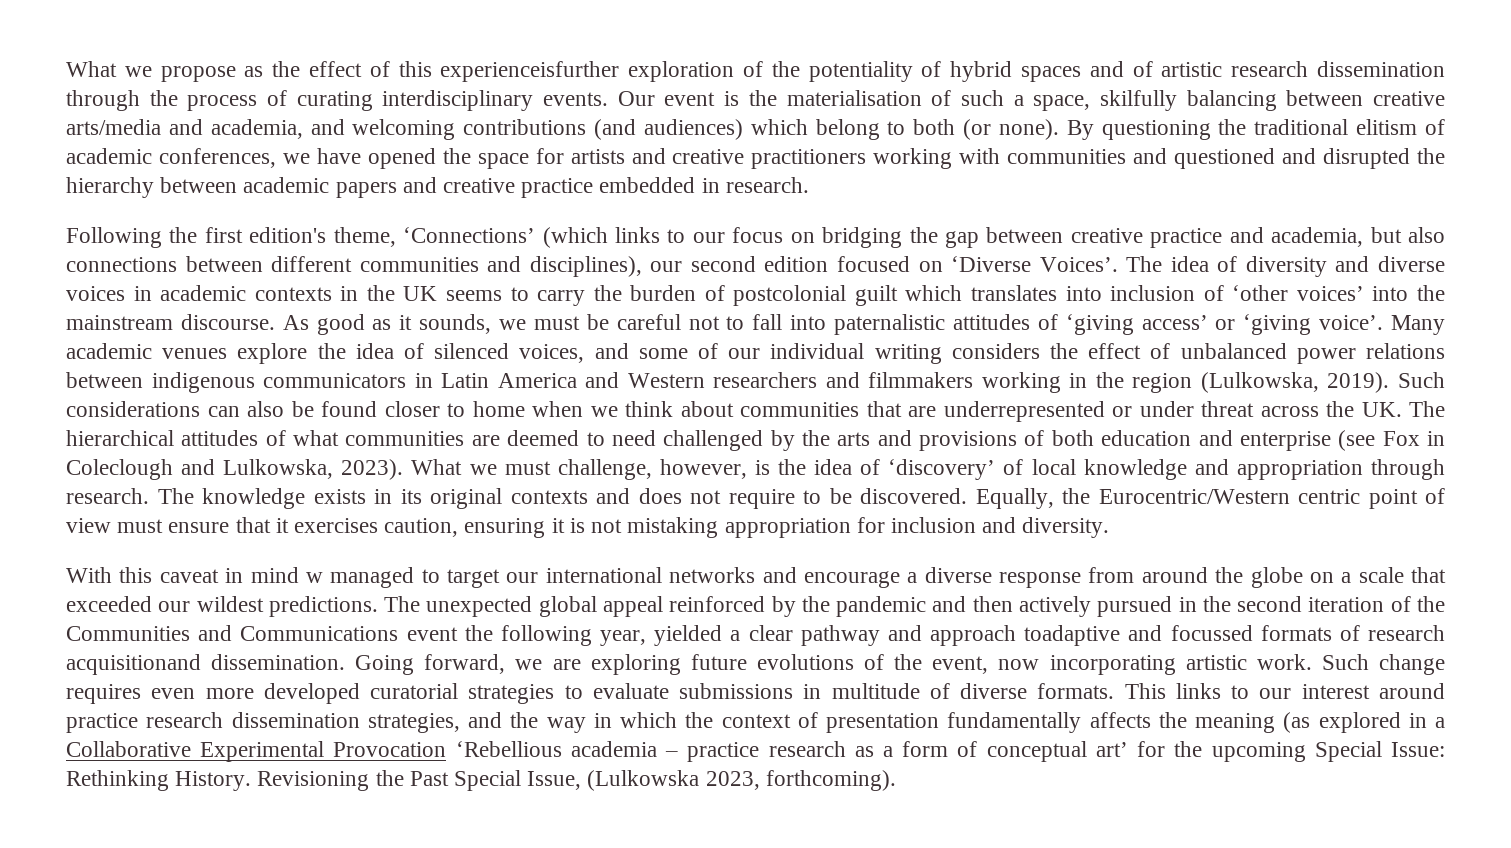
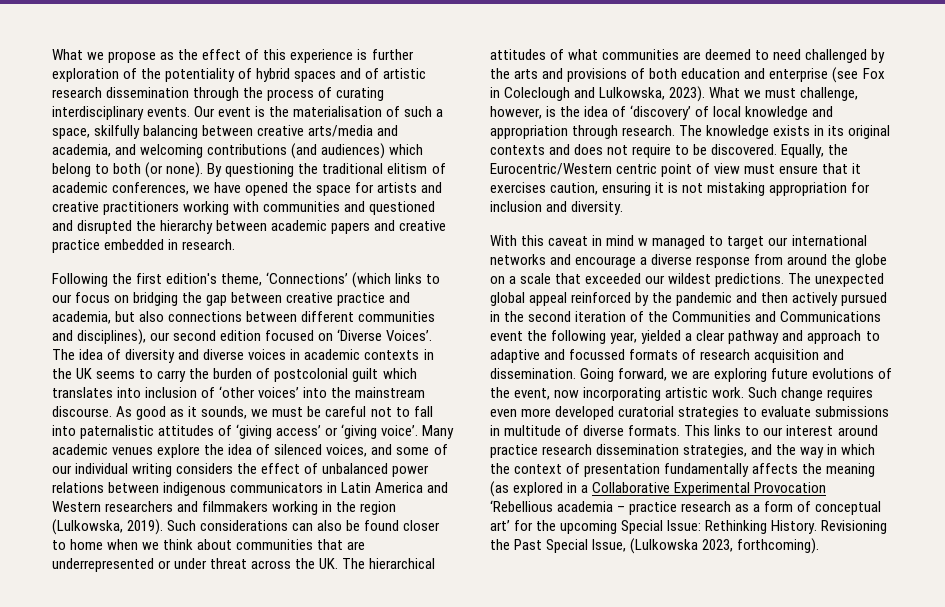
- What we propose as the effect of this experienceisfurther exploration of the potentiality of hybrid spaces and of artistic research dissemination through the process of curating interdisciplinary events.
+ What we propose as the effect of this experience is further exploration of the potentiality of hybrid spaces and of artistic research dissemination through the process of curating interdisciplinary events.
- The unexpected global appeal reinforced by the pandemic and then actively pursued in the second iteration of the Communities and Communications event the following year, yielded a clear pathway and approach toadaptive and focussed formats of research acquisitionand dissemination.
+ The unexpected global appeal reinforced by the pandemic and then actively pursued in the second iteration of the Communities and Communications event the following year, yielded a clear pathway and approach to adaptive and focussed formats of research acquisition and dissemination.

